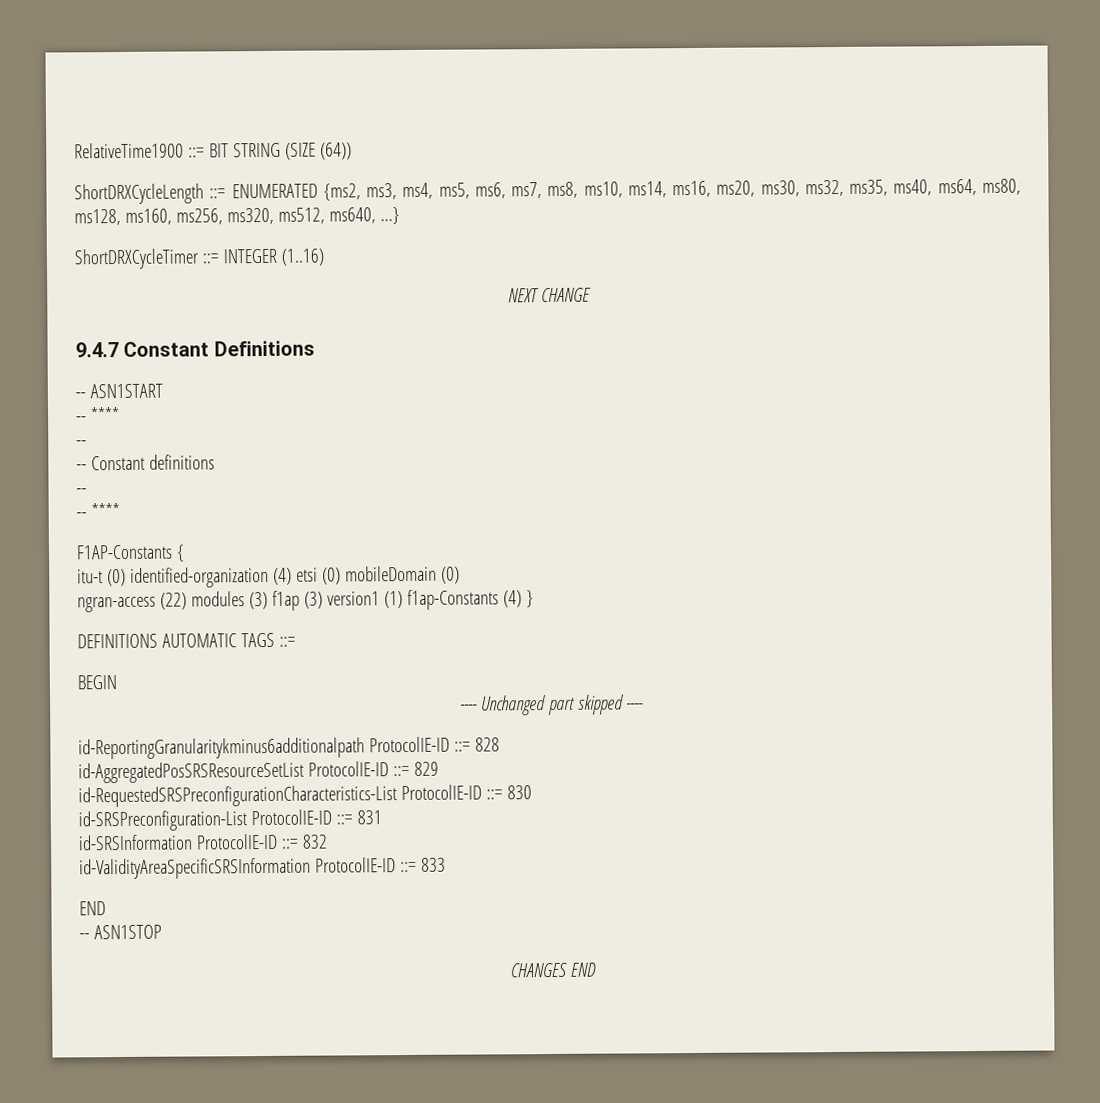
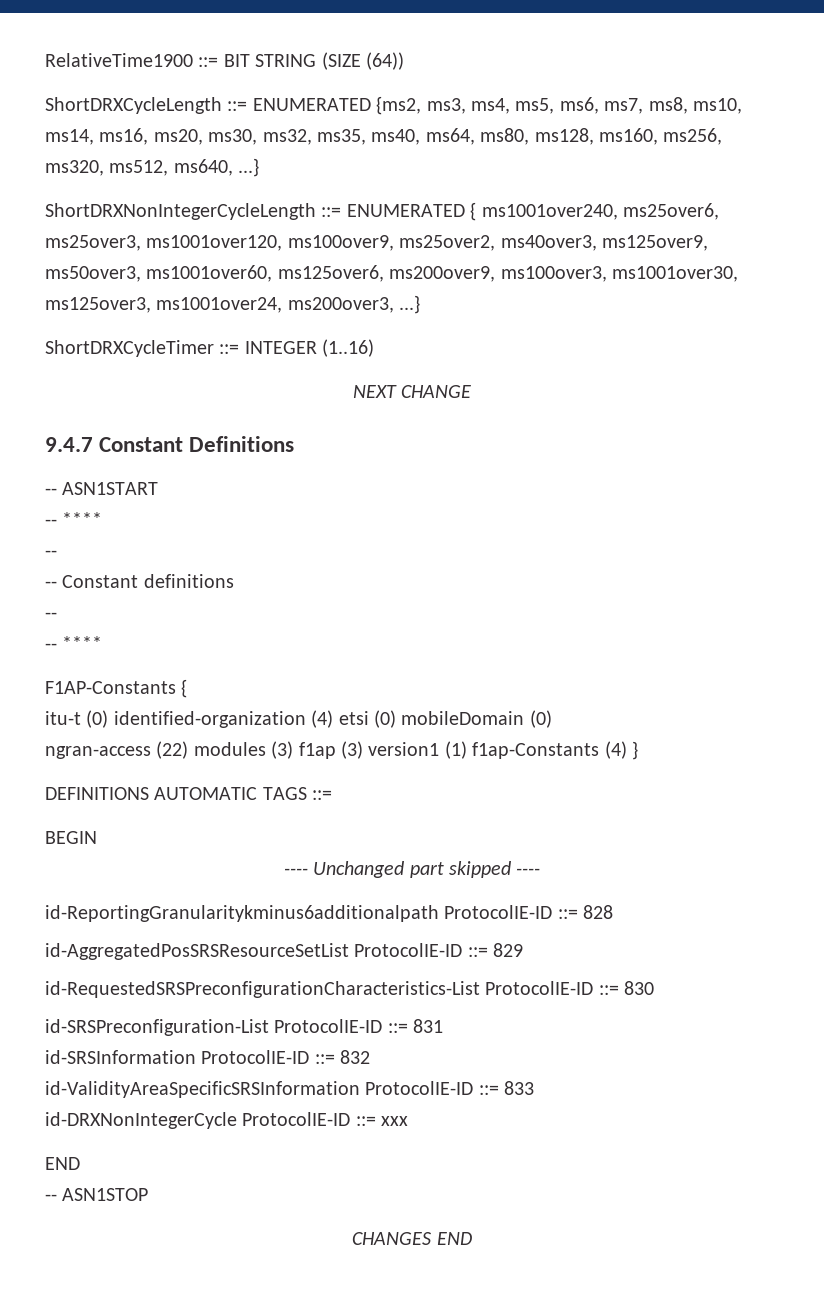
+ ShortDRXNonIntegerCycleLength ::= ENUMERATED { ms1001over240, ms25over6, ms25over3, ms1001over120, ms100over9, ms25over2, ms40over3, ms125over9, ms50over3, ms1001over60, ms125over6, ms200over9, ms100over3, ms1001over30, ms125over3, ms1001over24, ms200over3, ...}
+ id-DRXNonIntegerCycle ProtocolIE-ID ::= xxx

